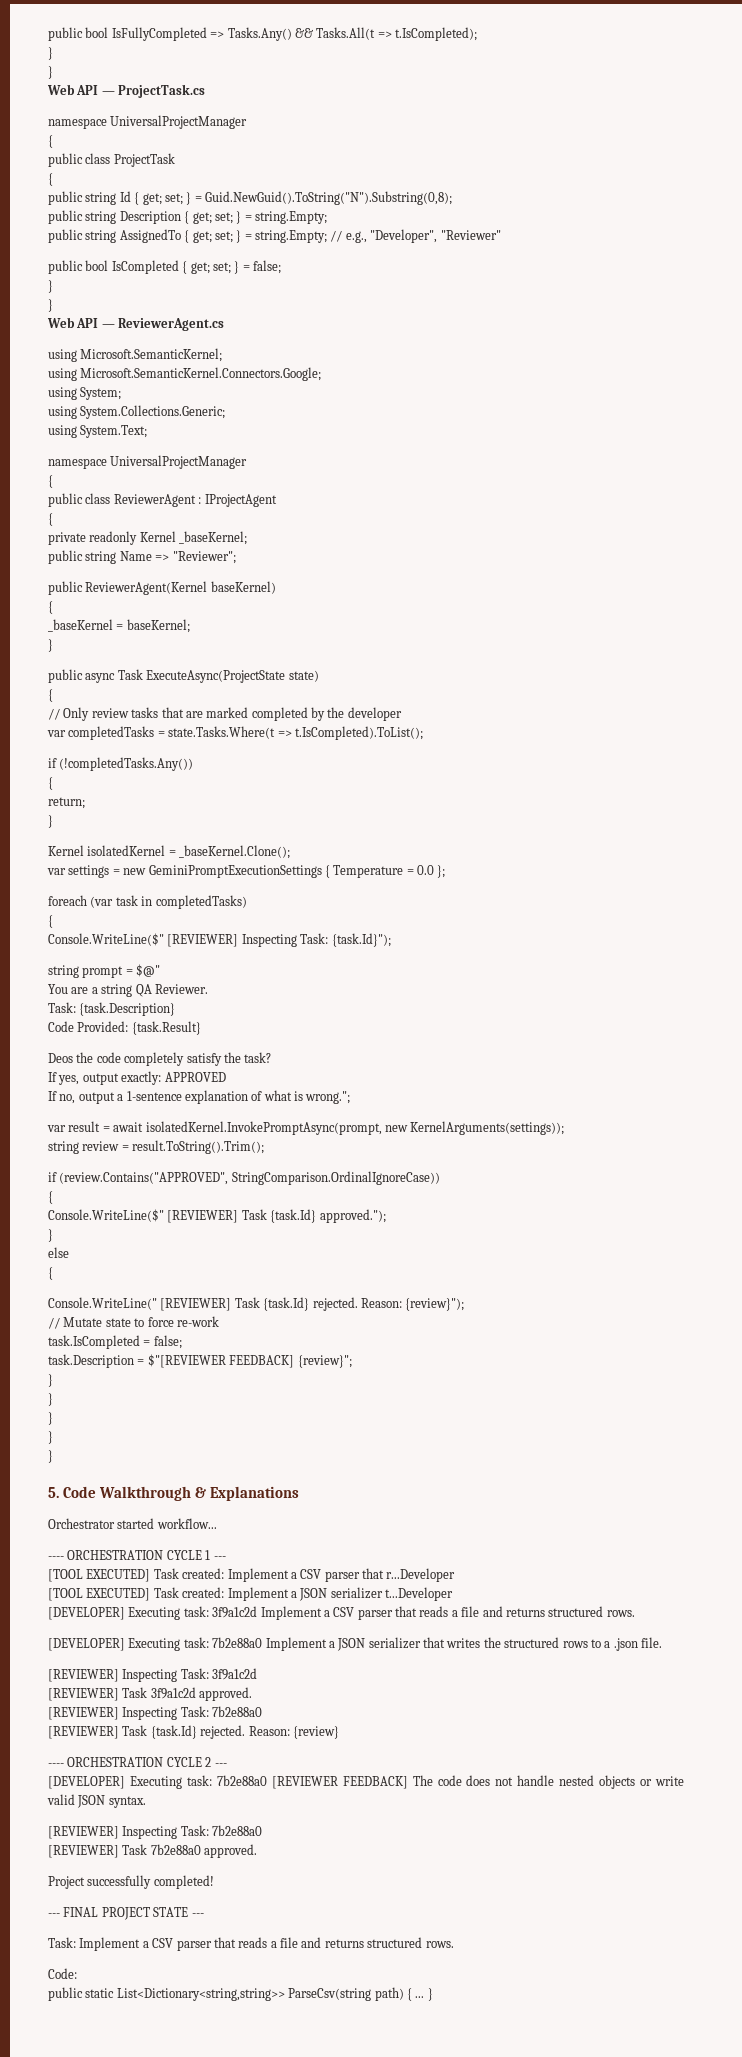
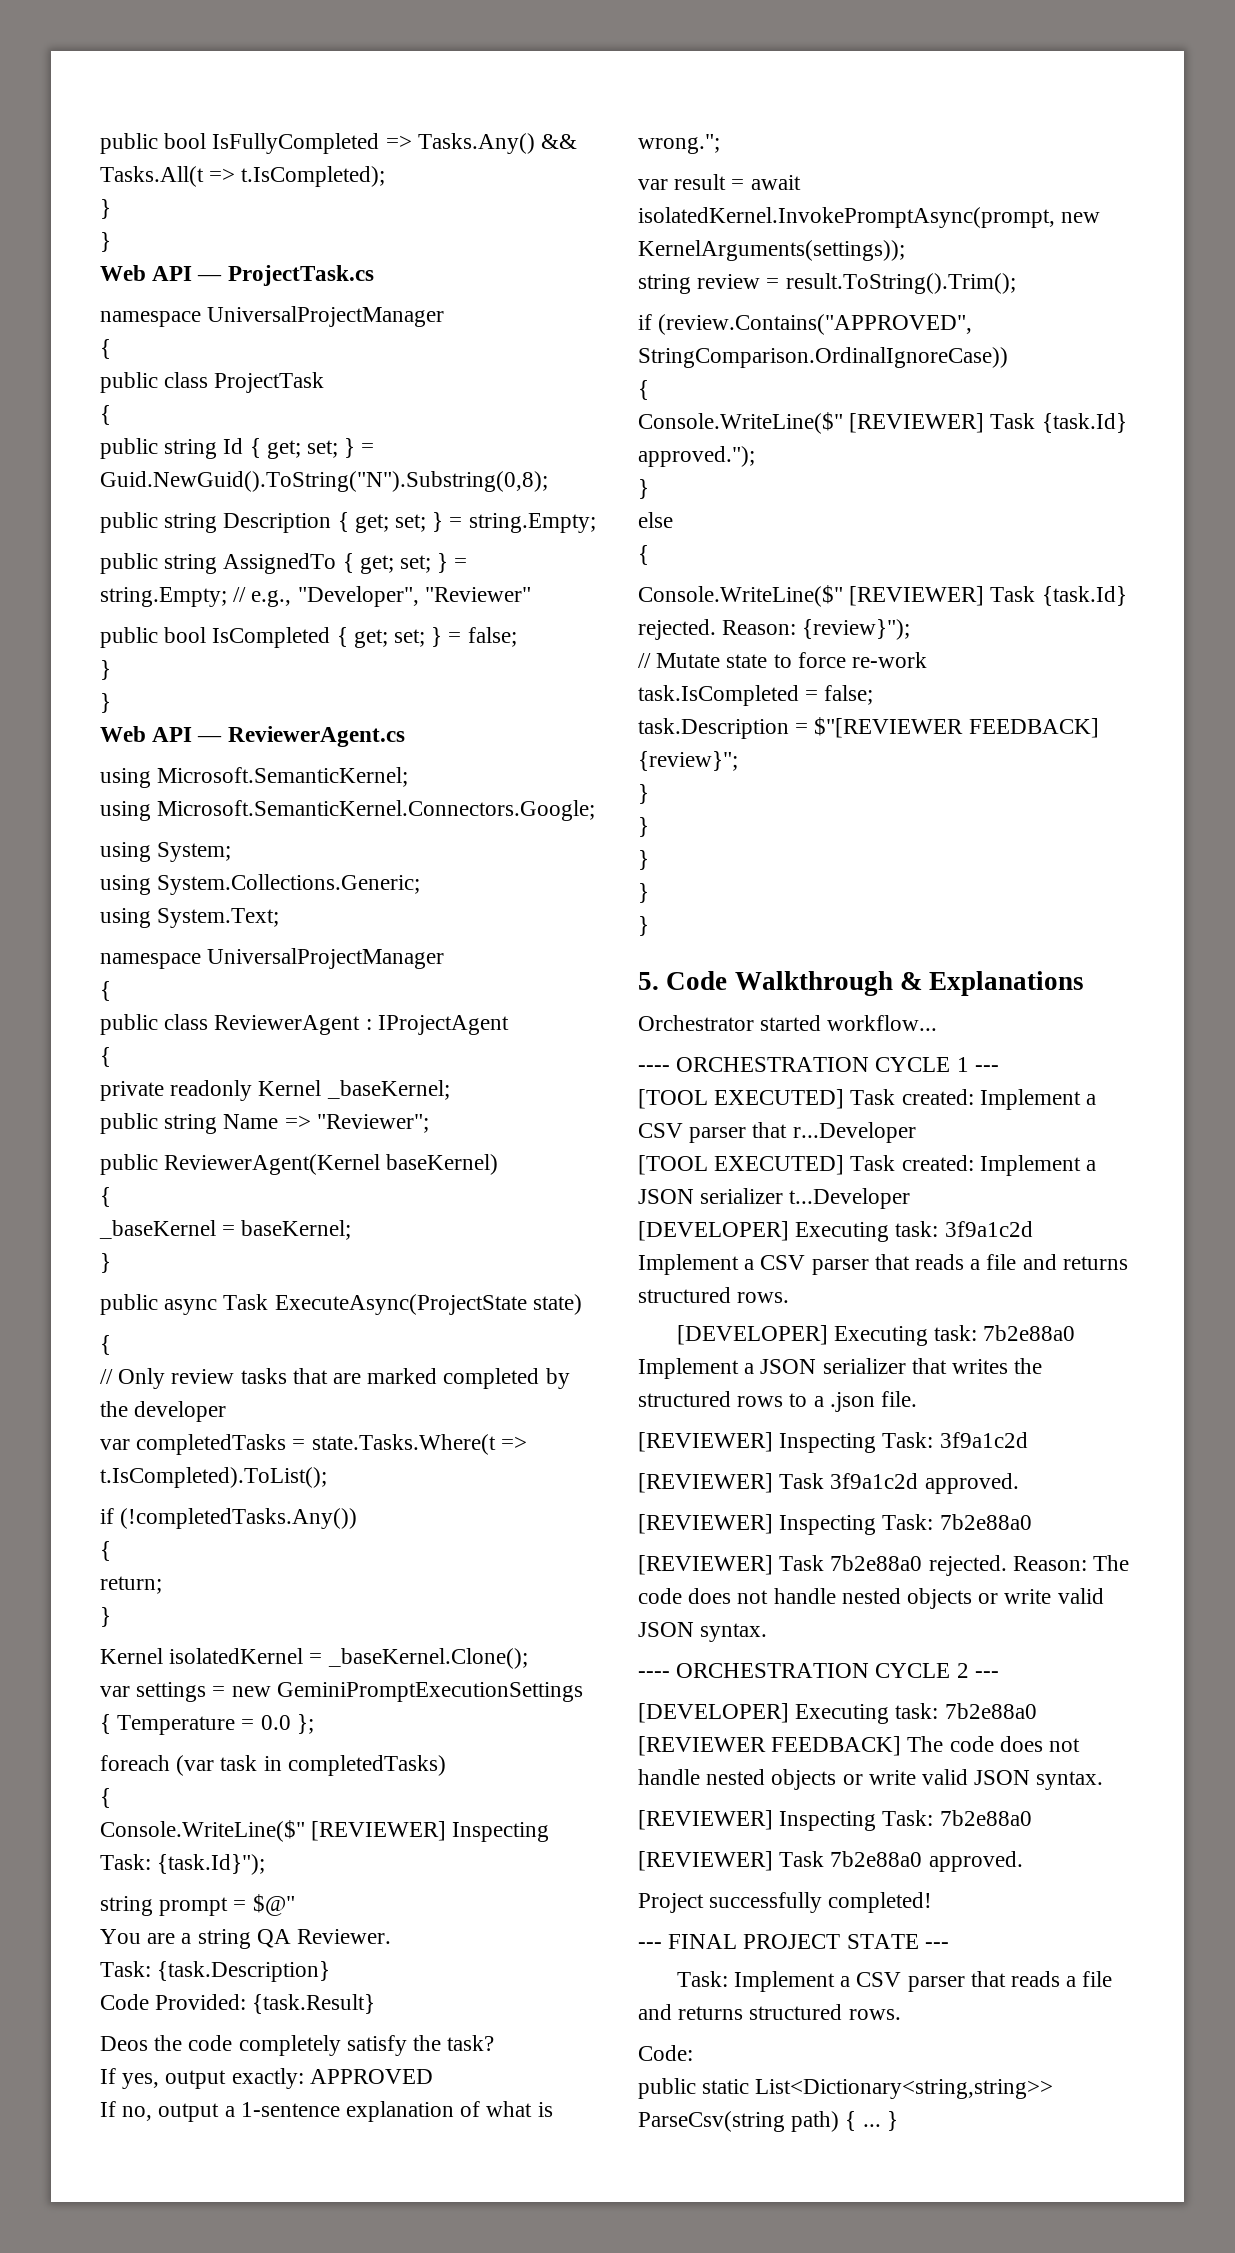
- Console.WriteLine(" [REVIEWER] Task {task.Id} rejected.
+ Console.WriteLine($" [REVIEWER] Task {task.Id} rejected.
- [REVIEWER] Task {task.Id} rejected. Reason: {review}
+ [REVIEWER] Task 7b2e88a0 rejected. Reason: The code does not handle nested objects or write valid JSON syntax.

